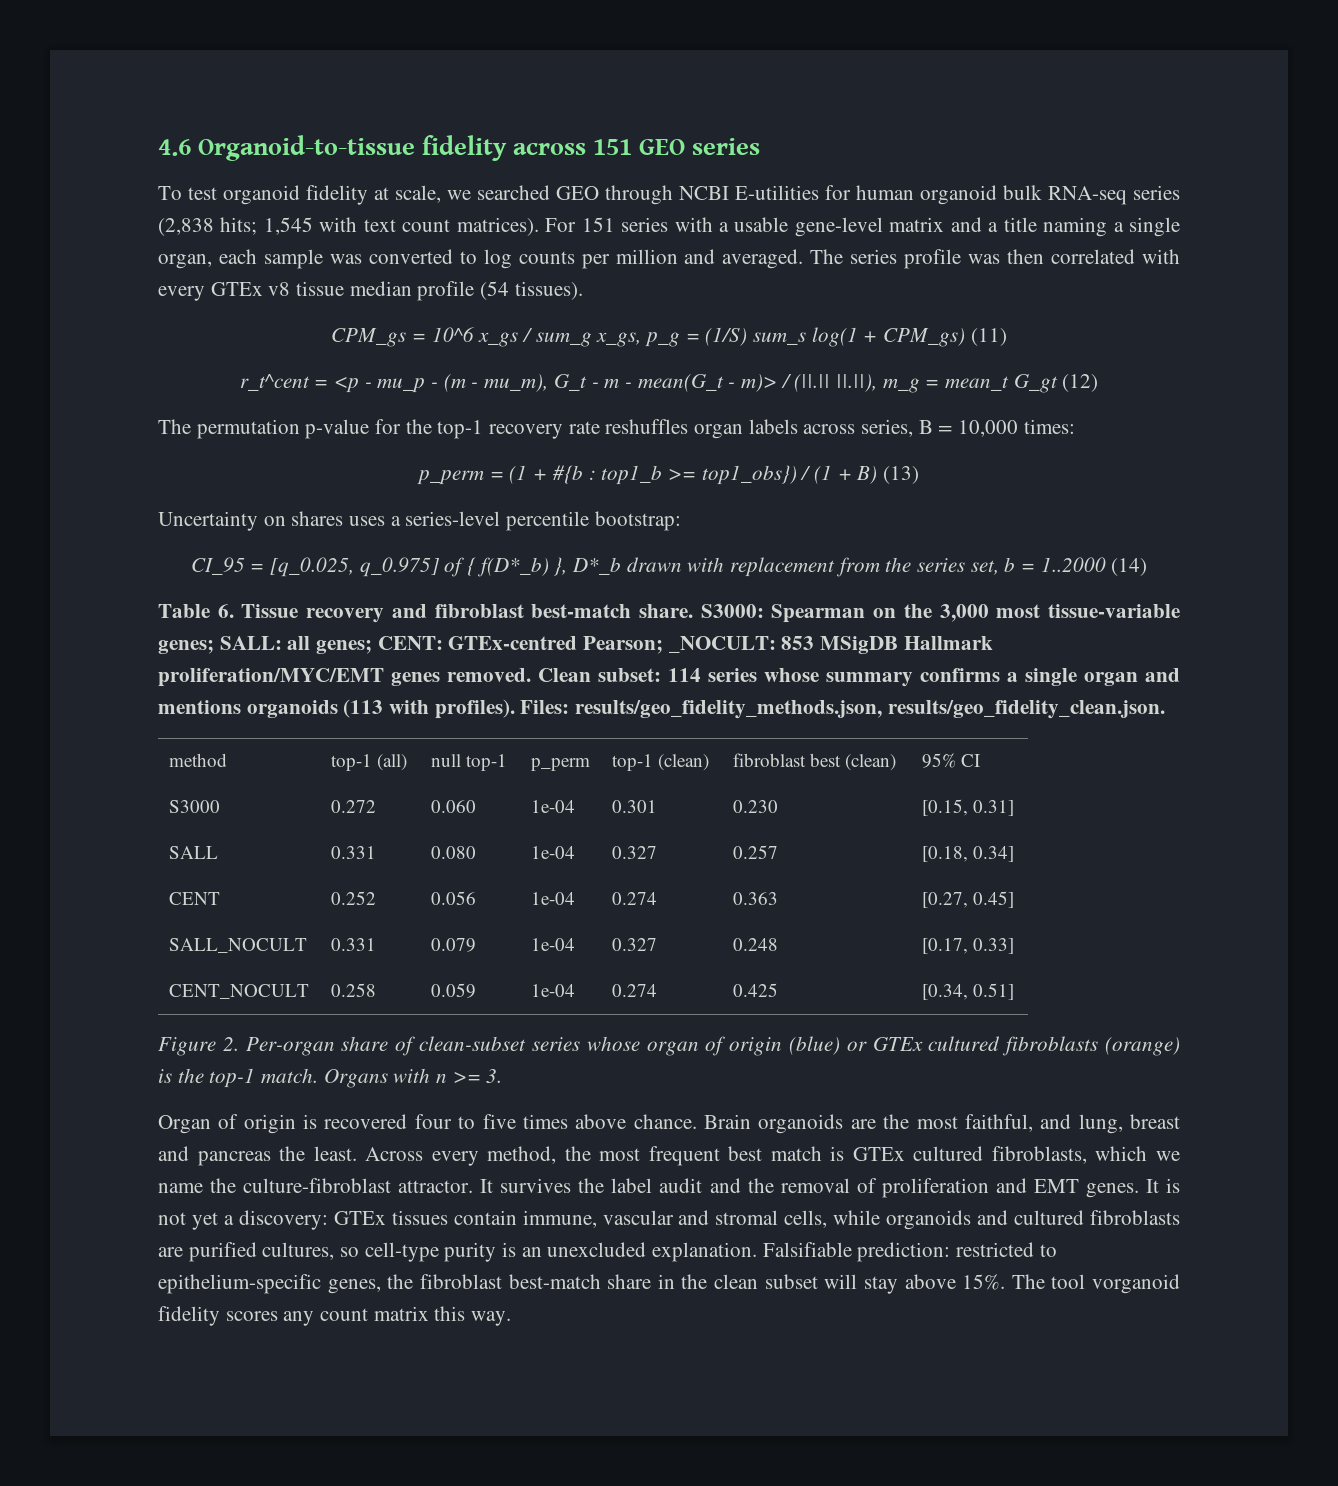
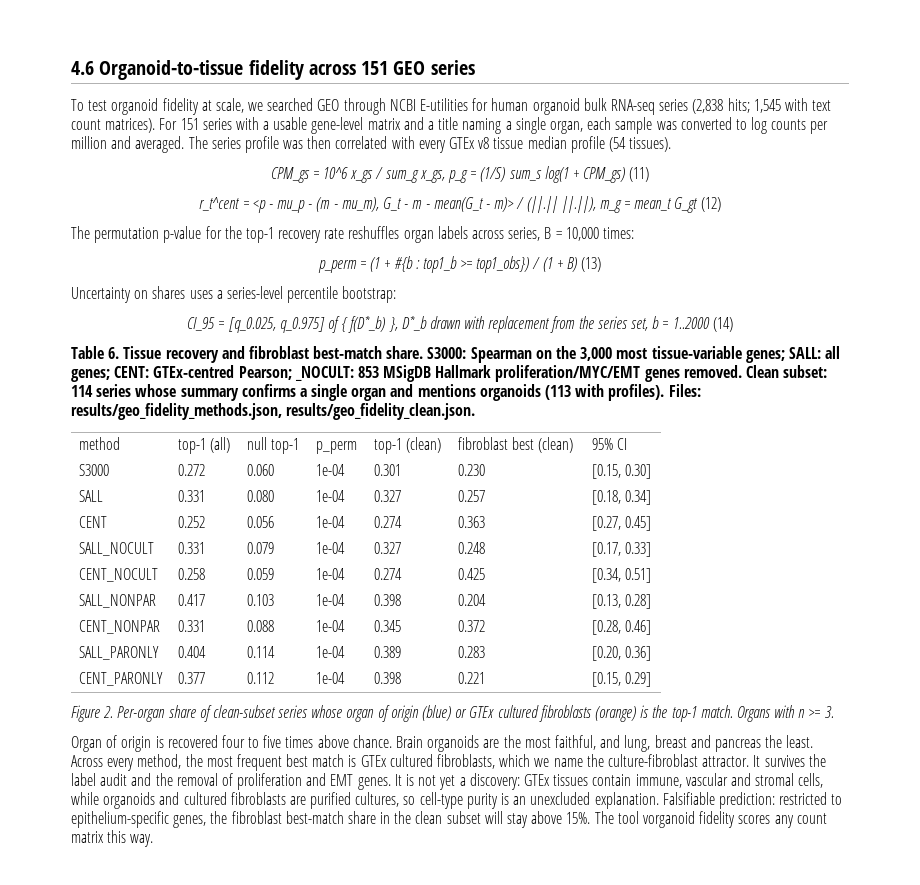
- S3000 | 0.272 | 0.060 | 1e-04 | 0.301 | 0.230 | [0.15, 0.31]
+ S3000 | 0.272 | 0.060 | 1e-04 | 0.301 | 0.230 | [0.15, 0.30]
+ SALL_NONPAR | 0.417 | 0.103 | 1e-04 | 0.398 | 0.204 | [0.13, 0.28]
+ CENT_NONPAR | 0.331 | 0.088 | 1e-04 | 0.345 | 0.372 | [0.28, 0.46]
+ SALL_PARONLY | 0.404 | 0.114 | 1e-04 | 0.389 | 0.283 | [0.20, 0.36]
+ CENT_PARONLY | 0.377 | 0.112 | 1e-04 | 0.398 | 0.221 | [0.15, 0.29]

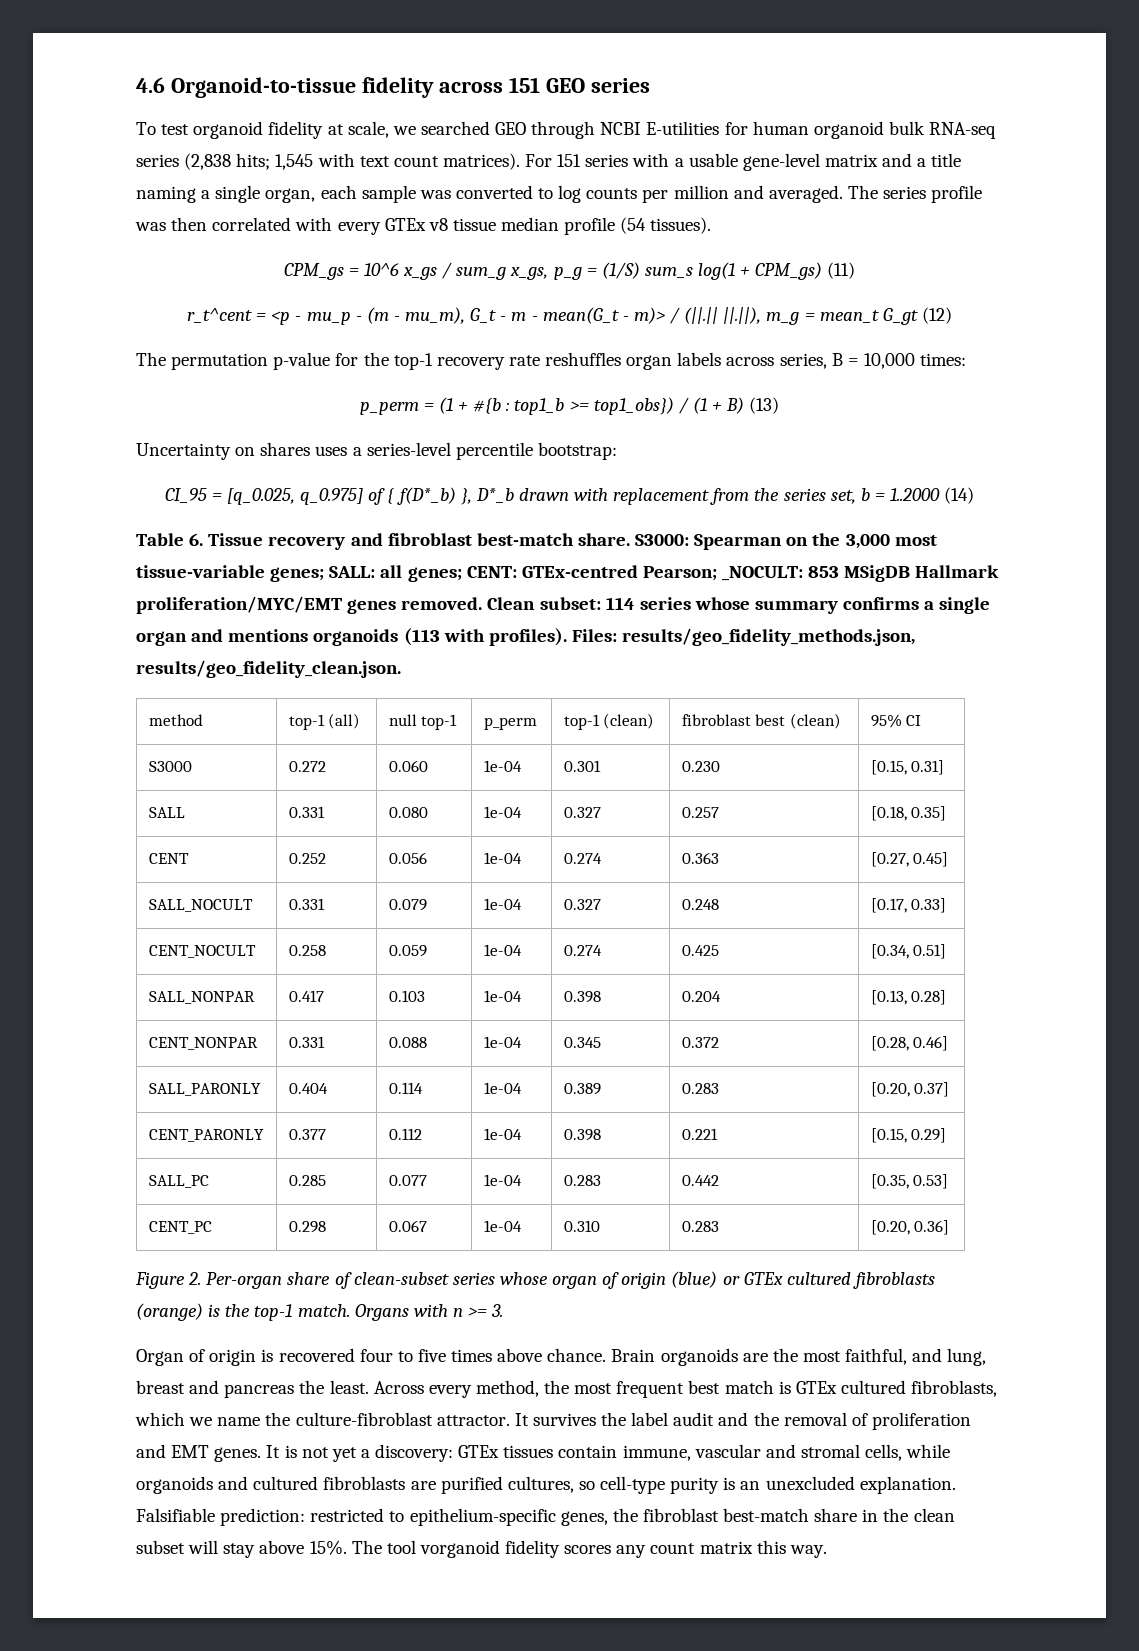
- S3000 | 0.272 | 0.060 | 1e-04 | 0.301 | 0.230 | [0.15, 0.30]
+ S3000 | 0.272 | 0.060 | 1e-04 | 0.301 | 0.230 | [0.15, 0.31]
- SALL | 0.331 | 0.080 | 1e-04 | 0.327 | 0.257 | [0.18, 0.34]
+ SALL | 0.331 | 0.080 | 1e-04 | 0.327 | 0.257 | [0.18, 0.35]
- SALL_PARONLY | 0.404 | 0.114 | 1e-04 | 0.389 | 0.283 | [0.20, 0.36]
+ SALL_PARONLY | 0.404 | 0.114 | 1e-04 | 0.389 | 0.283 | [0.20, 0.37]
+ SALL_PC | 0.285 | 0.077 | 1e-04 | 0.283 | 0.442 | [0.35, 0.53]
+ CENT_PC | 0.298 | 0.067 | 1e-04 | 0.310 | 0.283 | [0.20, 0.36]

